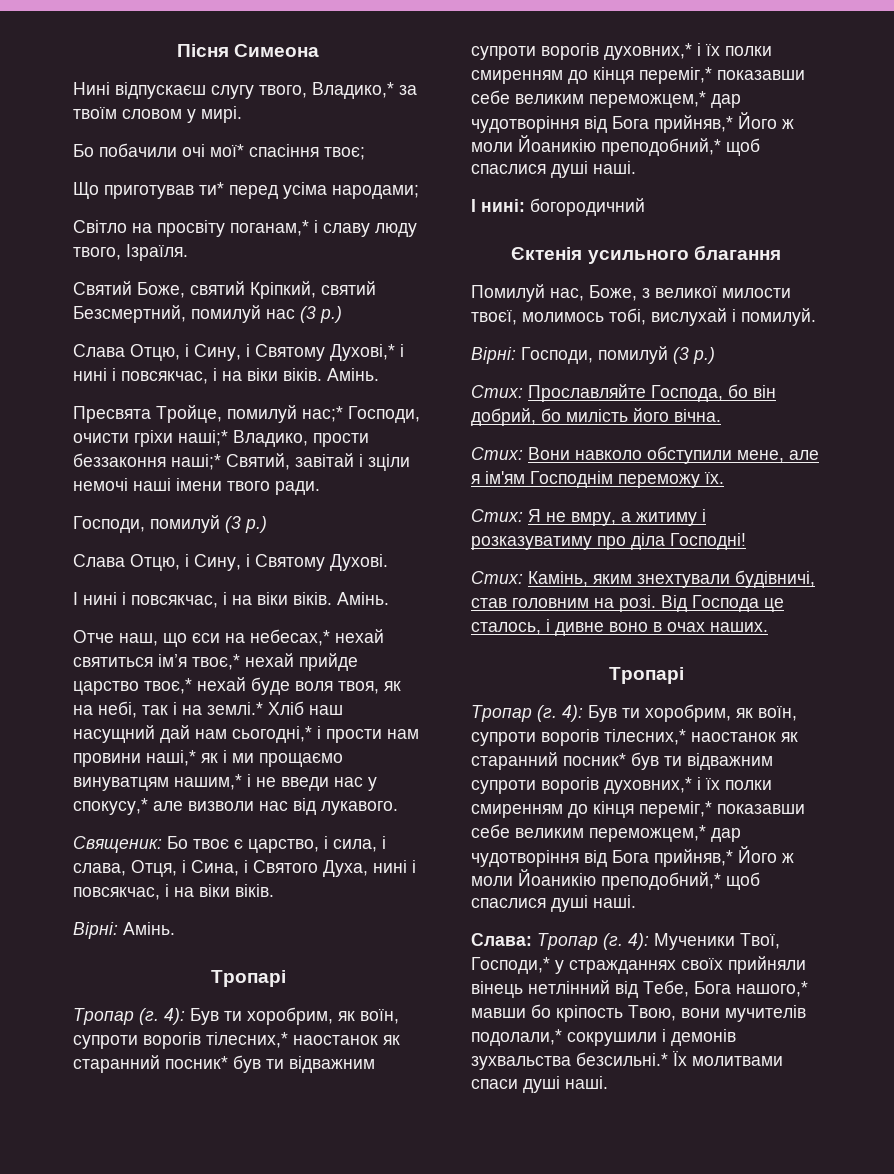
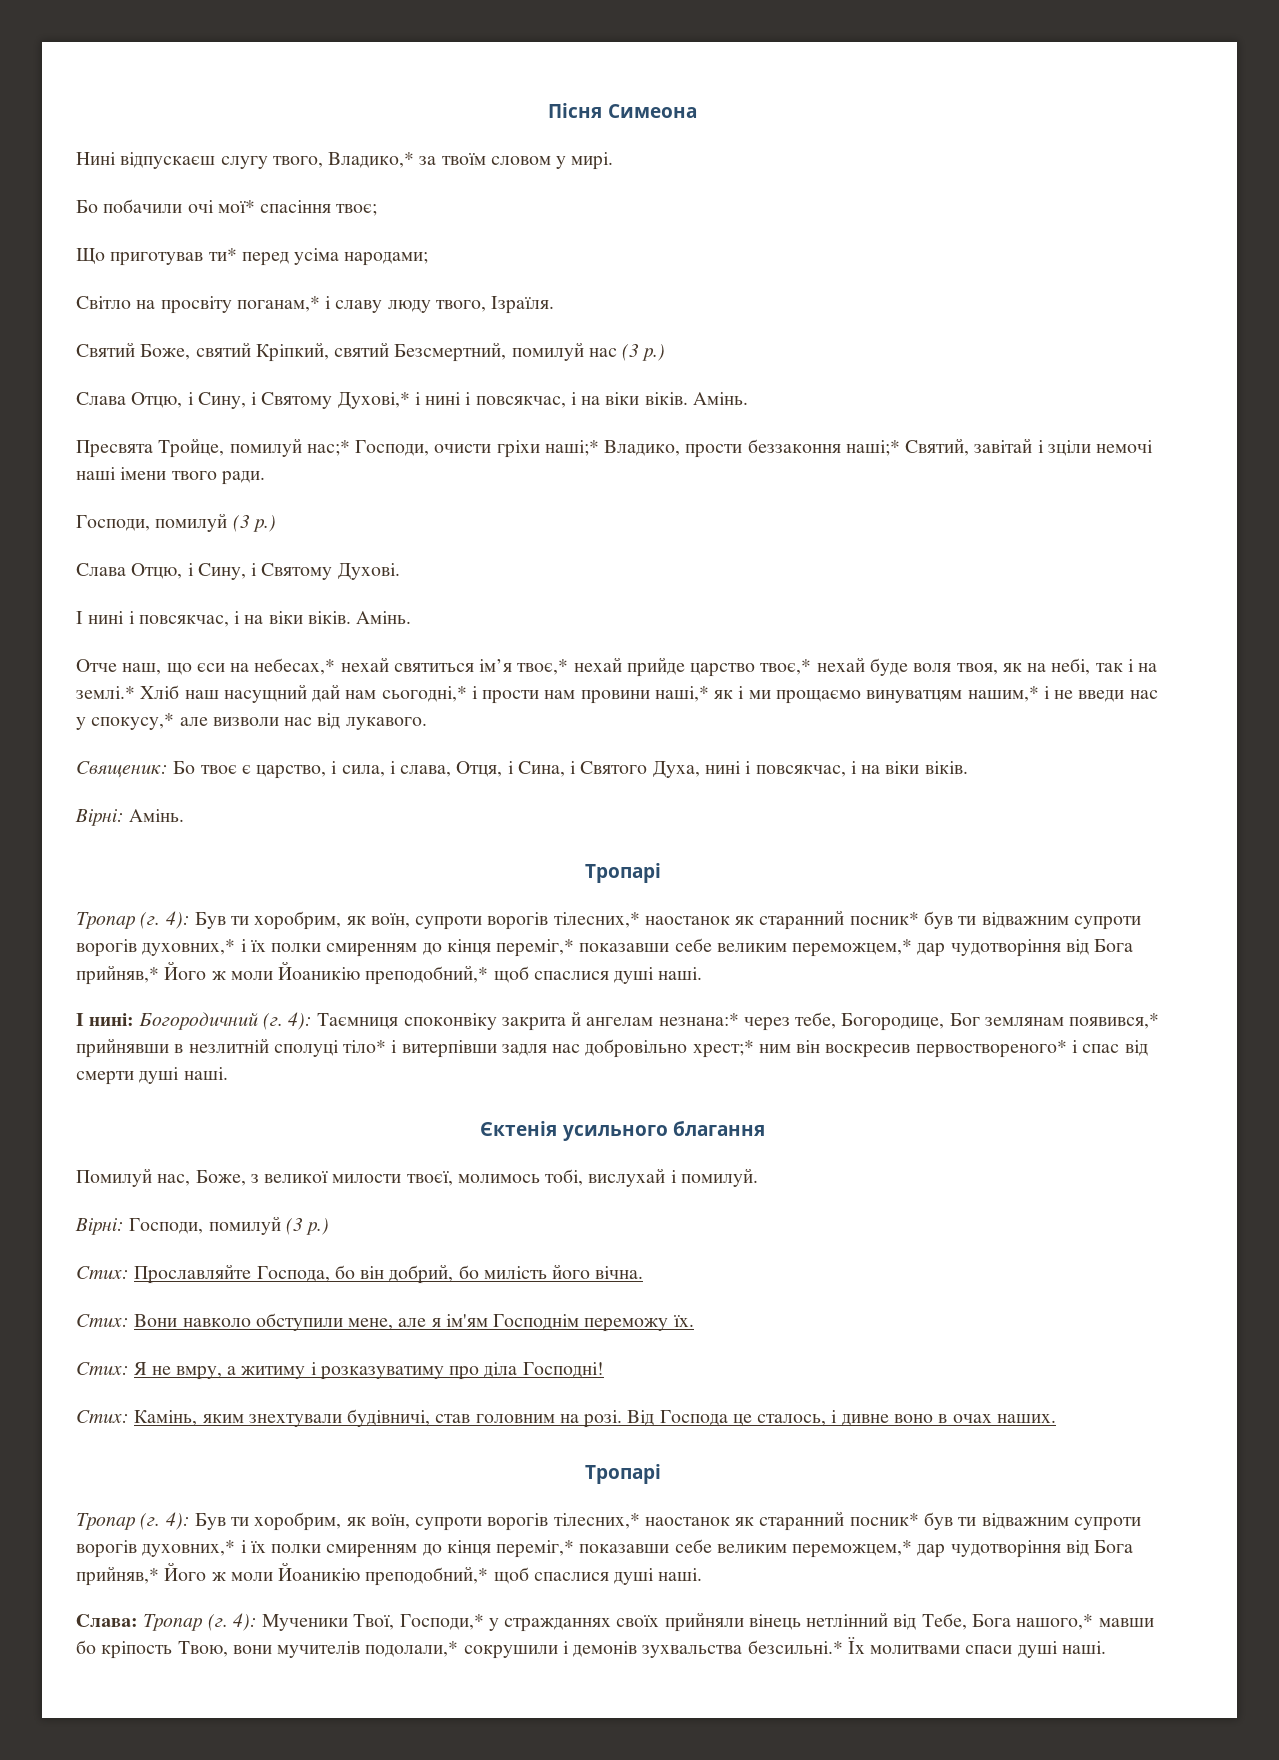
- І нині: богородичний
+ І нині: Богородичний (г. 4): Таємниця споконвіку закрита й ангелам незнана:* через тебе, Богородице, Бог землянам появився,* прийнявши в незлитній сполуці тіло* і витерпівши задля нас добровільно хрест;* ним він воскресив первоствореного* і спас від смерти душі наші.

